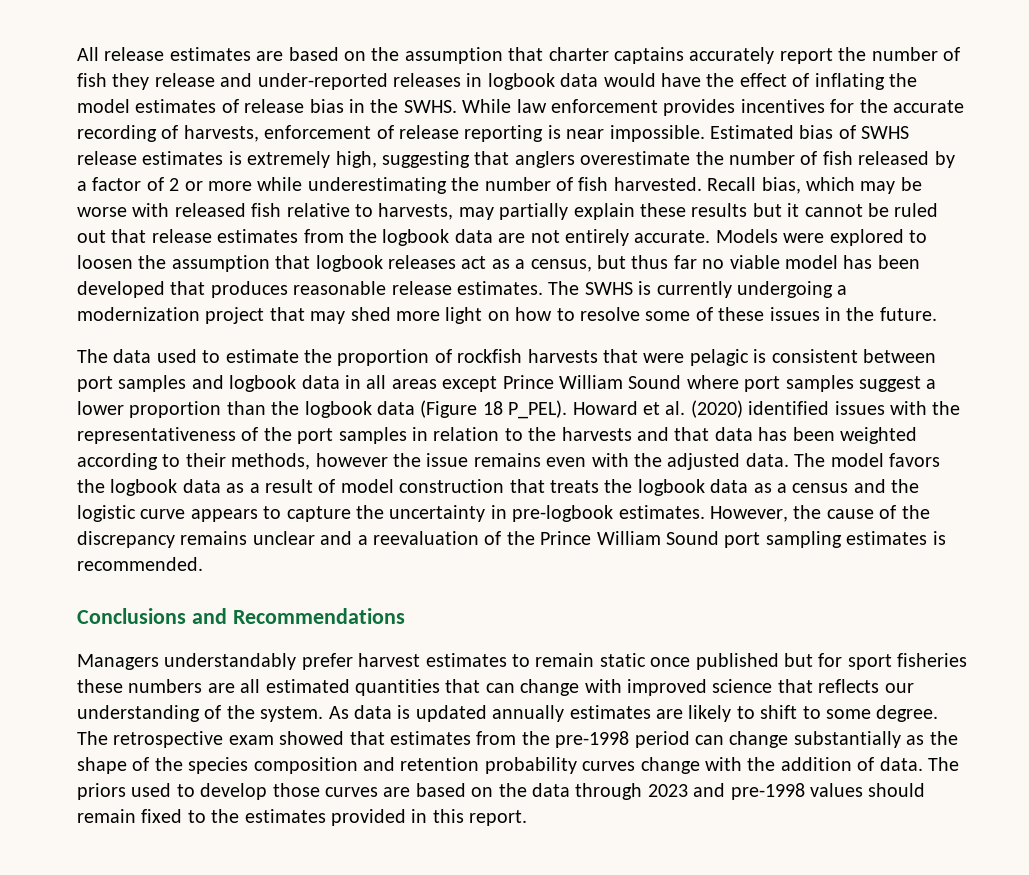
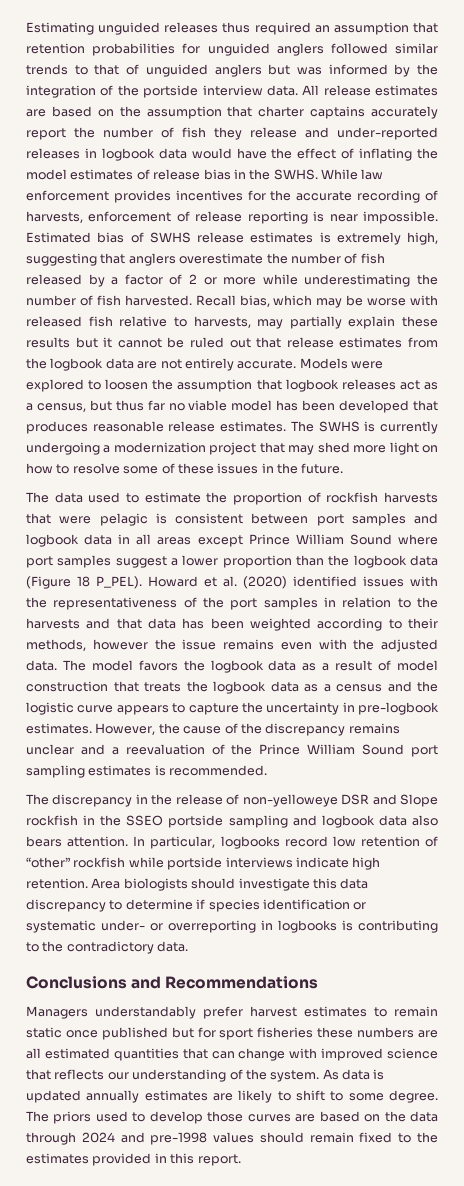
+ Estimating unguided releases thus required an assumption that retention probabilities for unguided anglers followed similar trends to that of unguided anglers but was informed by the integration of the portside interview data.
+ The discrepancy in the release of non-yelloweye DSR and Slope rockfish in the SSEO portside sampling and logbook data also bears attention. In particular, logbooks record low retention of “other” rockfish while portside interviews indicate high retention. Area biologists should investigate this data discrepancy to determine if species identification or systematic under- or overreporting in logbooks is contributing to the contradictory data.
- The retrospective exam showed that estimates from the pre-1998 period can change substantially as the shape of the species composition and retention probability curves change with the addition of data. The priors used to develop those curves are based on the data through 2023 and pre-1998 values should remain fixed to the estimates provided in this report.
+ The priors used to develop those curves are based on the data through 2024 and pre-1998 values should remain fixed to the estimates provided in this report.

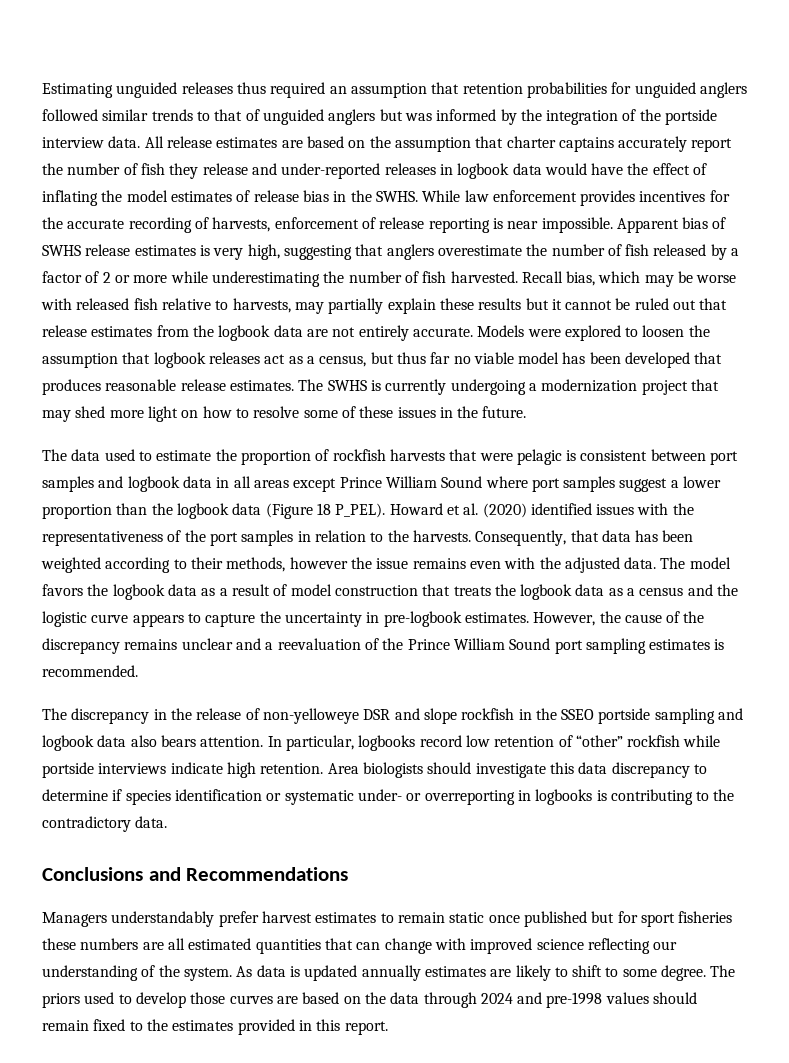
- Estimated bias of SWHS release estimates is extremely high, suggesting that anglers overestimate the number of fish released by a factor of 2 or more while underestimating the number of fish harvested.
+ Apparent bias of SWHS release estimates is very high, suggesting that anglers overestimate the number of fish released by a factor of 2 or more while underestimating the number of fish harvested.
- Howard et al. (2020) identified issues with the representativeness of the port samples in relation to the harvests and that data has been weighted according to their methods, however the issue remains even with the adjusted data.
+ Howard et al. (2020) identified issues with the representativeness of the port samples in relation to the harvests. Consequently, that data has been weighted according to their methods, however the issue remains even with the adjusted data.
- The discrepancy in the release of non-yelloweye DSR and Slope rockfish in the SSEO portside sampling and logbook data also bears attention.
+ The discrepancy in the release of non-yelloweye DSR and slope rockfish in the SSEO portside sampling and logbook data also bears attention.
- Managers understandably prefer harvest estimates to remain static once published but for sport fisheries these numbers are all estimated quantities that can change with improved science that reflects our understanding of the system.
+ Managers understandably prefer harvest estimates to remain static once published but for sport fisheries these numbers are all estimated quantities that can change with improved science reflecting our understanding of the system.

